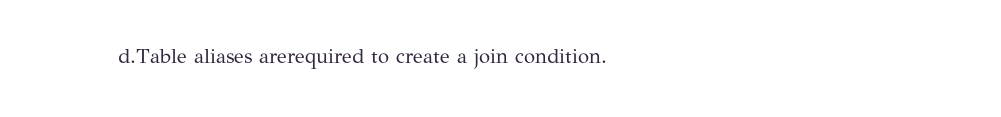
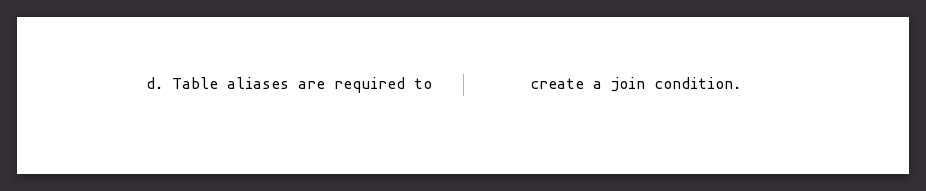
- d.Table aliases arerequired to create a join condition.
+ d. Table aliases are required to create a join condition.

